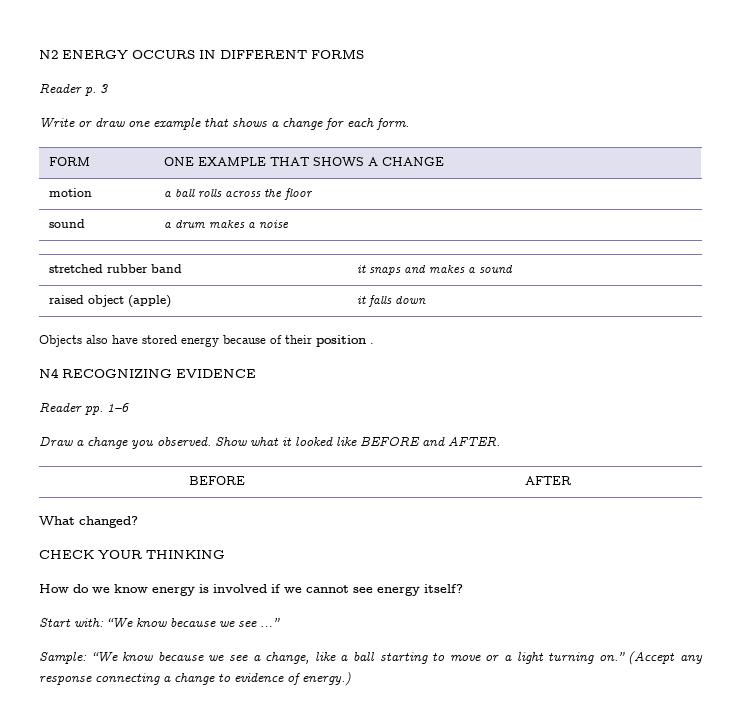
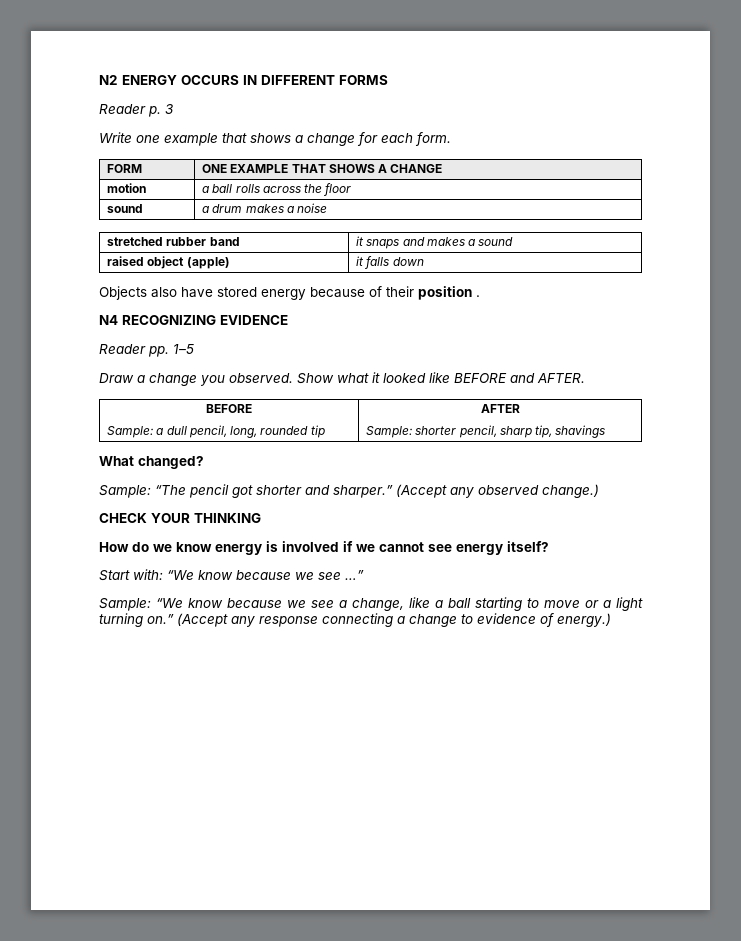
- Write or draw one example that shows a change for each form.
+ Write one example that shows a change for each form.
- Reader pp. 1–6
+ Reader pp. 1–5
  Show what it looked like BEFORE and AFTER.
- BEFORE | AFTER
+ BEFORE
+ Sample: a dull pencil, long, rounded tip | AFTER
+ Sample: shorter pencil, sharp tip, shavings
  What changed?
+ Sample: “The pencil got shorter and sharper.” (Accept any observed change.)

